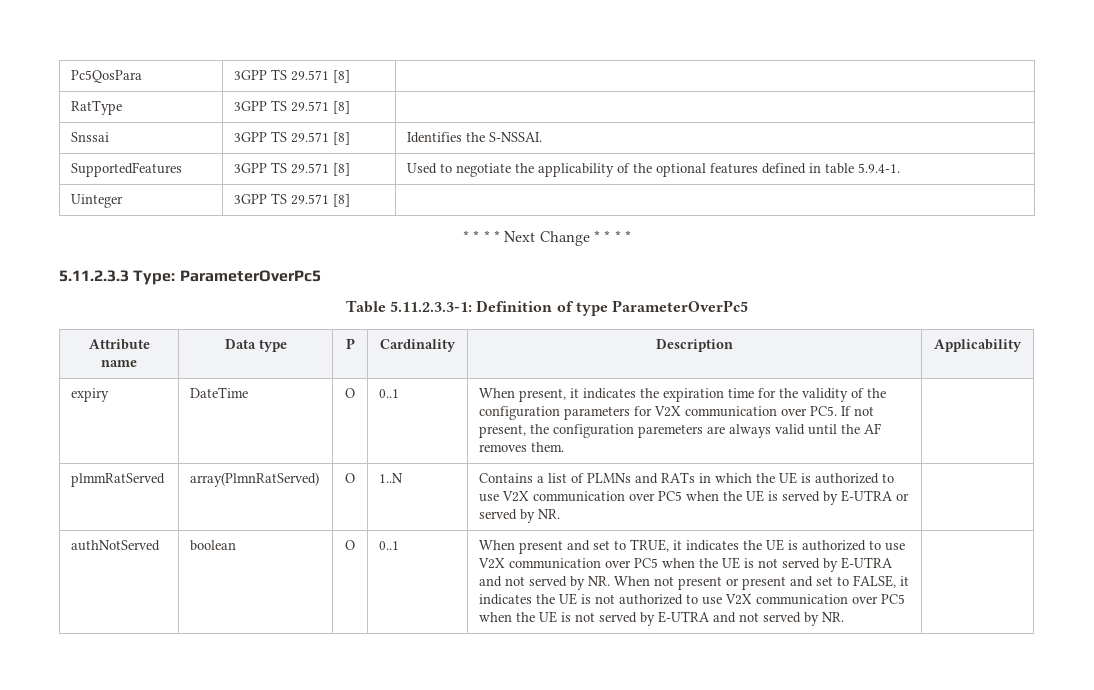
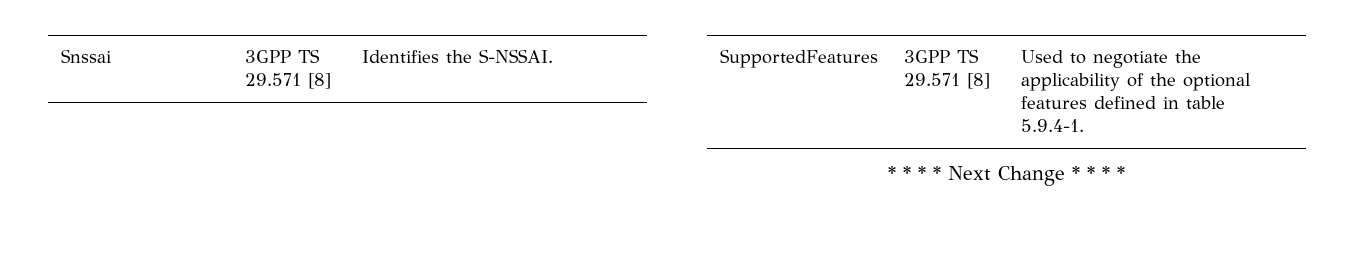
- Pc5QosPara | 3GPP TS 29.571 [8] |
- RatType | 3GPP TS 29.571 [8] |
- Uinteger | 3GPP TS 29.571 [8] |
- 5.11.2.3.3 Type: ParameterOverPc5
- Table 5.11.2.3.3-1: Definition of type ParameterOverPc5
- Attribute name | Data type | P | Cardinality | Description | Applicability
- expiry | DateTime | O | 0..1 | When present, it indicates the expiration time for the validity of the configuration parameters for V2X communication over PC5. If not present, the configuration paremeters are always valid until the AF removes them. |
- plmmRatServed | array(PlmnRatServed) | O | 1..N | Contains a list of PLMNs and RATs in which the UE is authorized to use V2X communication over PC5 when the UE is served by E-UTRA or served by NR. |
- authNotServed | boolean | O | 0..1 | When present and set to TRUE, it indicates the UE is authorized to use V2X communication over PC5 when the UE is not served by E-UTRA and not served by NR. When not present or present and set to FALSE, it indicates the UE is not authorized to use V2X communication over PC5 when the UE is not served by E-UTRA and not served by NR.

